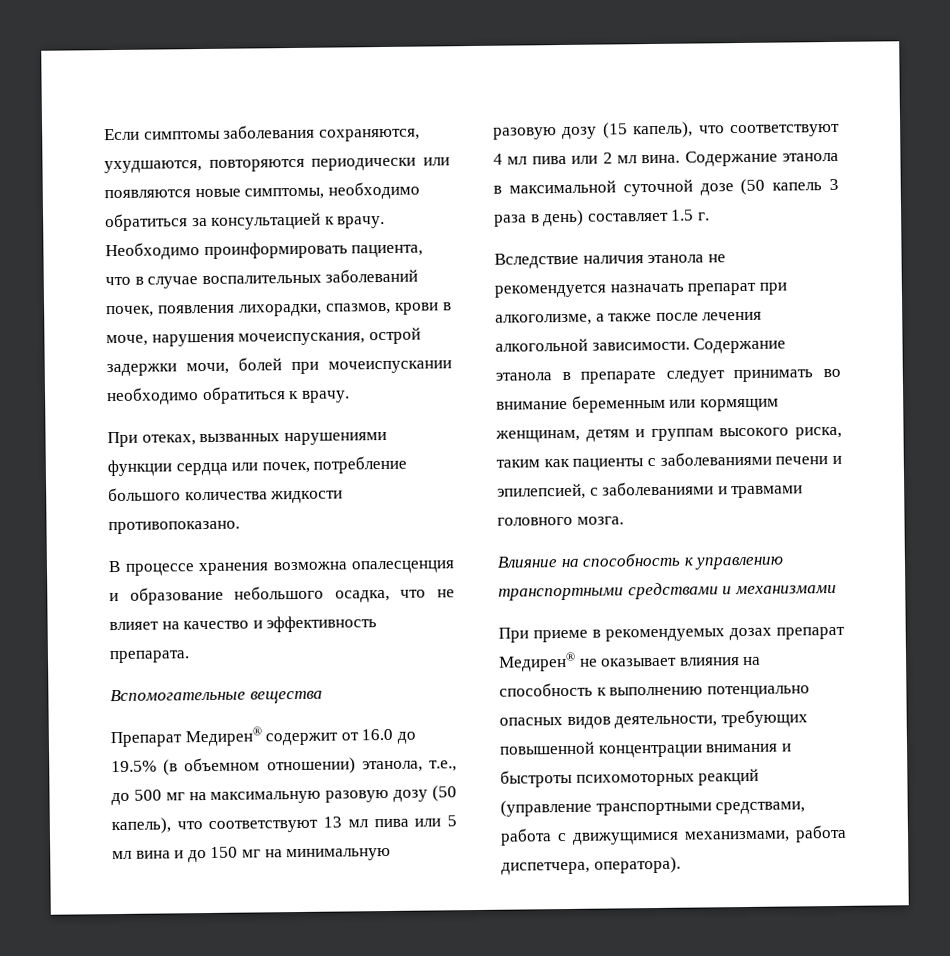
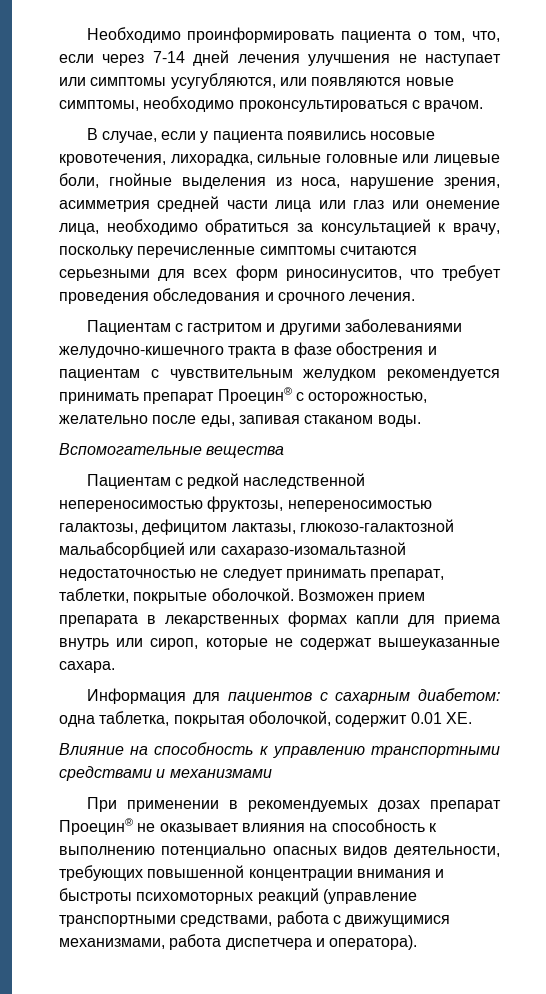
- Если симптомы заболевания сохраняются, ухудшаются, повторяются периодически или появляются новые симптомы, необходимо обратиться за консультацией к врачу. Необходимо проинформировать пациента, что в случае воспалительных заболеваний почек, появления лихорадки, спазмов, крови в моче, нарушения мочеиспускания, острой задержки мочи, болей при мочеиспускании необходимо обратиться к врачу.
- При отеках, вызванных нарушениями функции сердца или почек, потребление большого количества жидкости противопоказано.
- В процессе хранения возможна опалесценция и образование небольшого осадка, что не влияет на качество и эффективность препарата.
+ Необходимо проинформировать пациента о том, что, если через 7-14 дней лечения улучшения не наступает или симптомы усугубляются, или появляются новые симптомы, необходимо проконсультироваться с врачом.
+ В случае, если у пациента появились носовые кровотечения, лихорадка, сильные головные или лицевые боли, гнойные выделения из носа, нарушение зрения, асимметрия средней части лица или глаз или онемение лица, необходимо обратиться за консультацией к врачу, поскольку перечисленные симптомы считаются серьезными для всех форм риносинуситов, что требует проведения обследования и срочного лечения.
+ Пациентам с гастритом и другими заболеваниями желудочно-кишечного тракта в фазе обострения и пациентам с чувствительным желудком рекомендуется принимать препарат Проецин® с осторожностью, желательно после еды, запивая стаканом воды.
  Вспомогательные вещества
- Препарат Медирен® содержит от 16.0 до 19.5% (в объемном отношении) этанола, т.е., до 500 мг на максимальную разовую дозу (50 капель), что соответствуют 13 мл пива или 5 мл вина и до 150 мг на минимальную разовую дозу (15 капель), что соответствуют 4 мл пива или 2 мл вина. Содержание этанола в максимальной суточной дозе (50 капель 3 раза в день) составляет 1.5 г.
- Вследствие наличия этанола не рекомендуется назначать препарат при алкоголизме, а также после лечения алкогольной зависимости. Содержание этанола в препарате следует принимать во внимание беременным или кормящим женщинам, детям и группам высокого риска, таким как пациенты с заболеваниями печени и эпилепсией, с заболеваниями и травмами головного мозга.
+ Пациентам с редкой наследственной непереносимостью фруктозы, непереносимостью галактозы, дефицитом лактазы, глюкозо-галактозной мальабсорбцией или сахаразо-изомальтазной недостаточностью не следует принимать препарат, таблетки, покрытые оболочкой. Возможен прием препарата в лекарственных формах капли для приема внутрь или сироп, которые не содержат вышеуказанные сахара.
+ Информация для пациентов с сахарным диабетом: одна таблетка, покрытая оболочкой, содержит 0.01 ХЕ.
- При приеме в рекомендуемых дозах препарат Медирен® не оказывает влияния на способность к выполнению потенциально опасных видов деятельности, требующих повышенной концентрации внимания и быстроты психомоторных реакций (управление транспортными средствами, работа с движущимися механизмами, работа диспетчера, оператора).
+ При применении в рекомендуемых дозах препарат Проецин® не оказывает влияния на способность к выполнению потенциально опасных видов деятельности, требующих повышенной концентрации внимания и быстроты психомоторных реакций (управление транспортными средствами, работа с движущимися механизмами, работа диспетчера и оператора).

